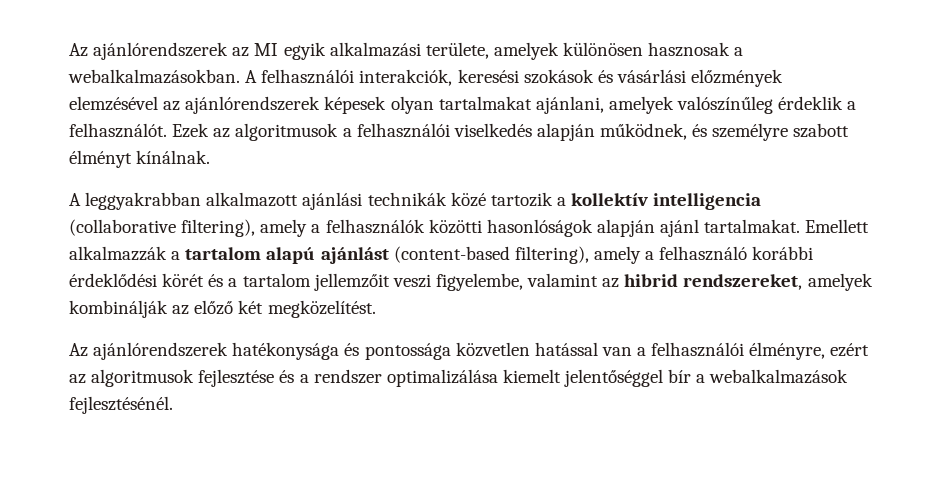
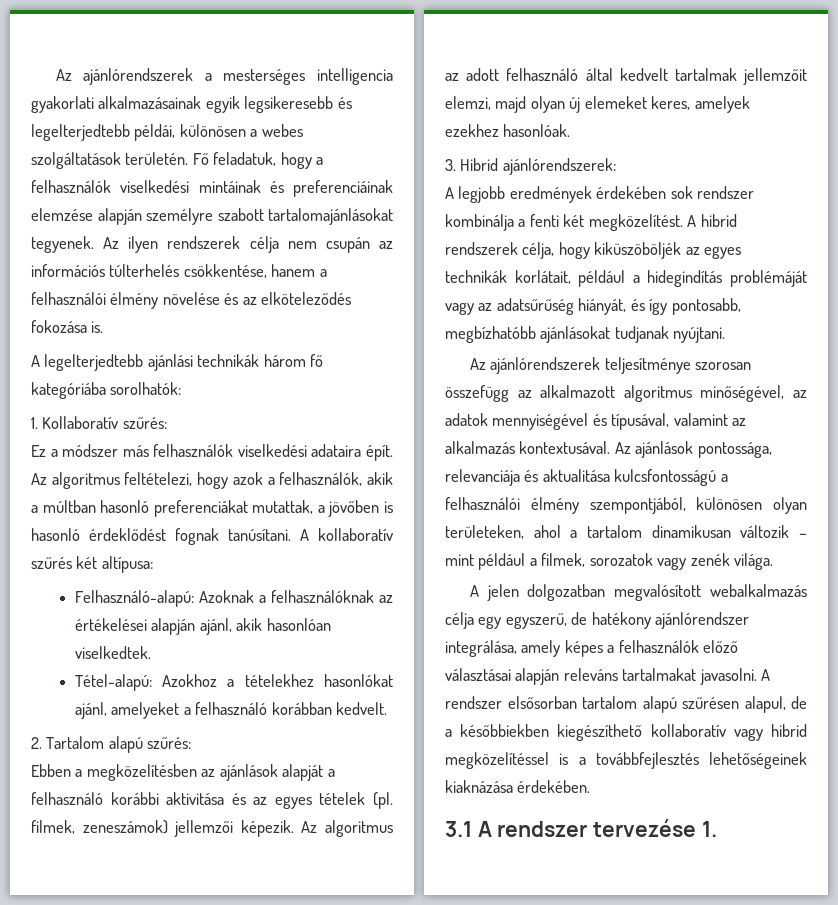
- Az ajánlórendszerek az MI egyik alkalmazási területe, amelyek különösen hasznosak a webalkalmazásokban. A felhasználói interakciók, keresési szokások és vásárlási előzmények elemzésével az ajánlórendszerek képesek olyan tartalmakat ajánlani, amelyek valószínűleg érdeklik a felhasználót. Ezek az algoritmusok a felhasználói viselkedés alapján működnek, és személyre szabott élményt kínálnak.
- A leggyakrabban alkalmazott ajánlási technikák közé tartozik a kollektív intelligencia (collaborative filtering), amely a felhasználók közötti hasonlóságok alapján ajánl tartalmakat. Emellett alkalmazzák a tartalom alapú ajánlást (content-based filtering), amely a felhasználó korábbi érdeklődési körét és a tartalom jellemzőit veszi figyelembe, valamint az hibrid rendszereket, amelyek kombinálják az előző két megközelítést.
- Az ajánlórendszerek hatékonysága és pontossága közvetlen hatással van a felhasználói élményre, ezért az algoritmusok fejlesztése és a rendszer optimalizálása kiemelt jelentőséggel bír a webalkalmazások fejlesztésénél.
+ Az ajánlórendszerek a mesterséges intelligencia gyakorlati alkalmazásainak egyik legsikeresebb és legelterjedtebb példái, különösen a webes szolgáltatások területén. Fő feladatuk, hogy a felhasználók viselkedési mintáinak és preferenciáinak elemzése alapján személyre szabott tartalomajánlásokat tegyenek. Az ilyen rendszerek célja nem csupán az információs túlterhelés csökkentése, hanem a felhasználói élmény növelése és az elköteleződés fokozása is.
+ A legelterjedtebb ajánlási technikák három fő kategóriába sorolhatók:
+ 1. Kollaboratív szűrés:
+ Ez a módszer más felhasználók viselkedési adataira épít. Az algoritmus feltételezi, hogy azok a felhasználók, akik a múltban hasonló preferenciákat mutattak, a jövőben is hasonló érdeklődést fognak tanúsítani. A kollaboratív szűrés két altípusa:
+ Felhasználó-alapú: Azoknak a felhasználóknak az értékelései alapján ajánl, akik hasonlóan viselkedtek.
+ Tétel-alapú: Azokhoz a tételekhez hasonlókat ajánl, amelyeket a felhasználó korábban kedvelt.
+ 2. Tartalom alapú szűrés:
+ Ebben a megközelítésben az ajánlások alapját a felhasználó korábbi aktivitása és az egyes tételek (pl. filmek, zeneszámok) jellemzői képezik. Az algoritmus az adott felhasználó által kedvelt tartalmak jellemzőit elemzi, majd olyan új elemeket keres, amelyek ezekhez hasonlóak.
+ 3. Hibrid ajánlórendszerek:
+ A legjobb eredmények érdekében sok rendszer kombinálja a fenti két megközelítést. A hibrid rendszerek célja, hogy kiküszöböljék az egyes technikák korlátait, például a hidegindítás problémáját vagy az adatsűrűség hiányát, és így pontosabb, megbízhatóbb ajánlásokat tudjanak nyújtani.
+ Az ajánlórendszerek teljesítménye szorosan összefügg az alkalmazott algoritmus minőségével, az adatok mennyiségével és típusával, valamint az alkalmazás kontextusával. Az ajánlások pontossága, relevanciája és aktualitása kulcsfontosságú a felhasználói élmény szempontjából, különösen olyan területeken, ahol a tartalom dinamikusan változik – mint például a filmek, sorozatok vagy zenék világa.
+ A jelen dolgozatban megvalósított webalkalmazás célja egy egyszerű, de hatékony ajánlórendszer integrálása, amely képes a felhasználók előző választásai alapján releváns tartalmakat javasolni. A rendszer elsősorban tartalom alapú szűrésen alapul, de a későbbiekben kiegészíthető kollaboratív vagy hibrid megközelítéssel is a továbbfejlesztés lehetőségeinek kiaknázása érdekében.
+ 3.1 A rendszer tervezése 1.

